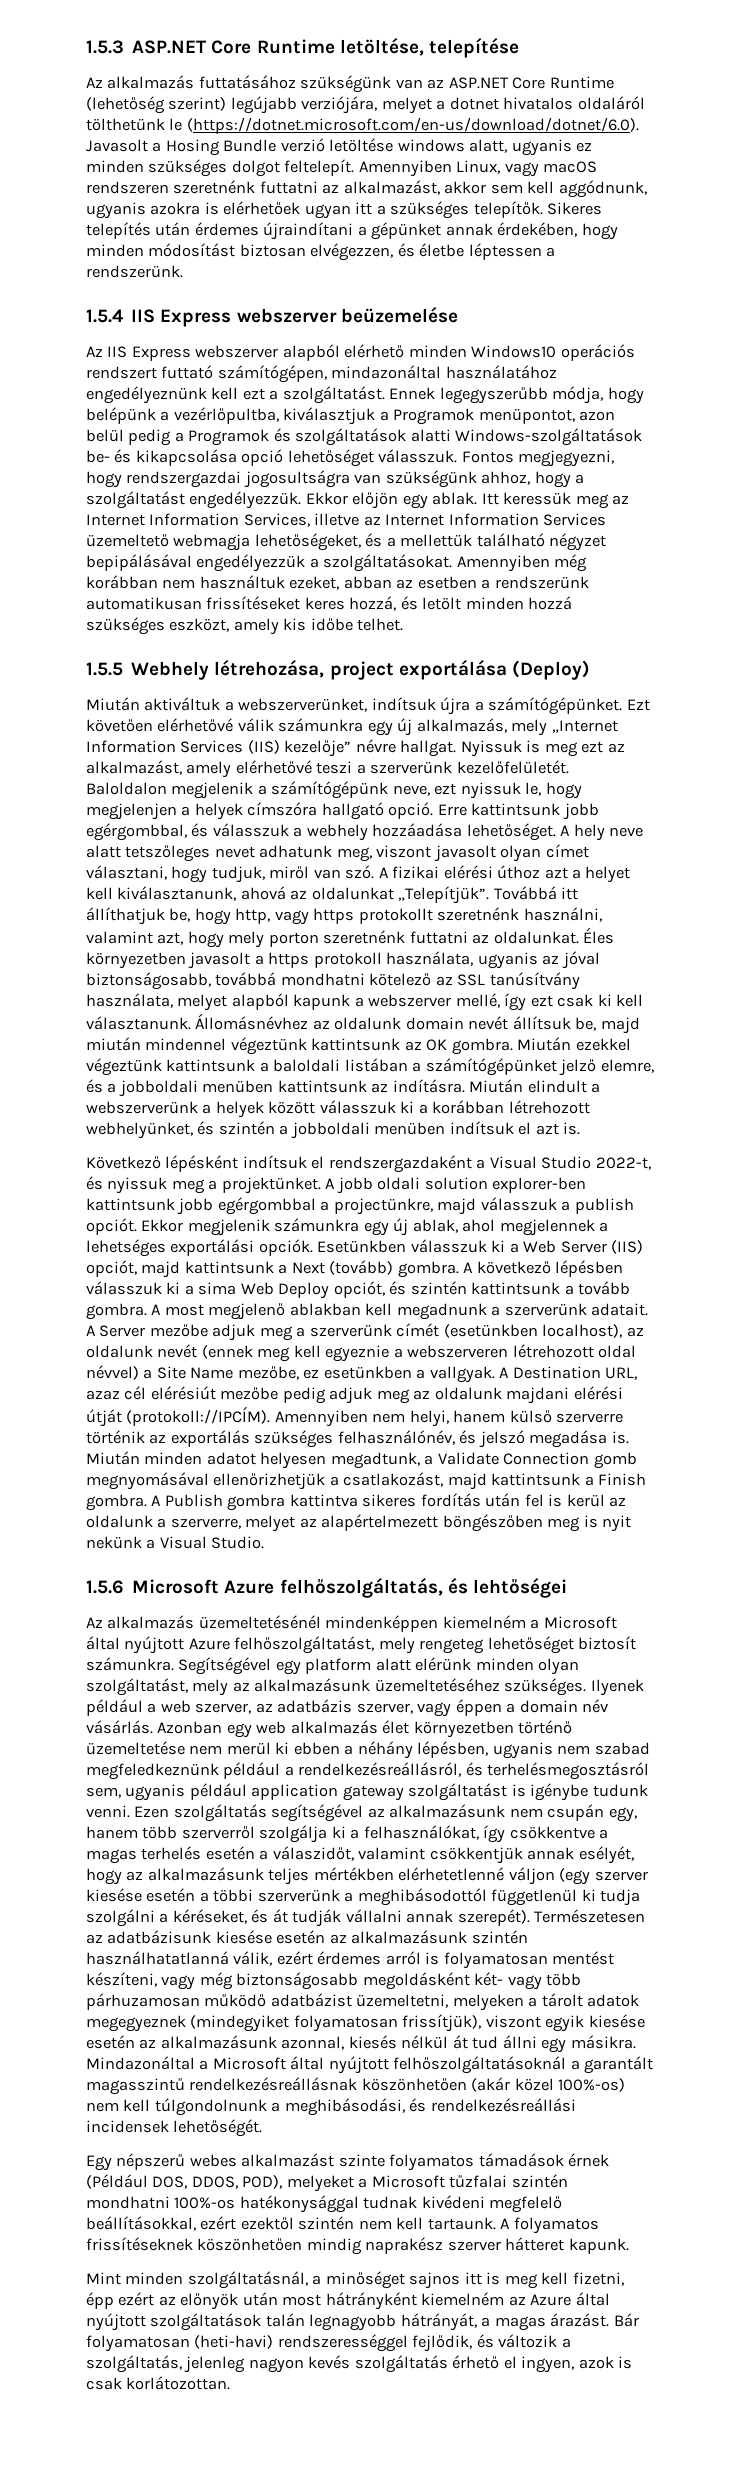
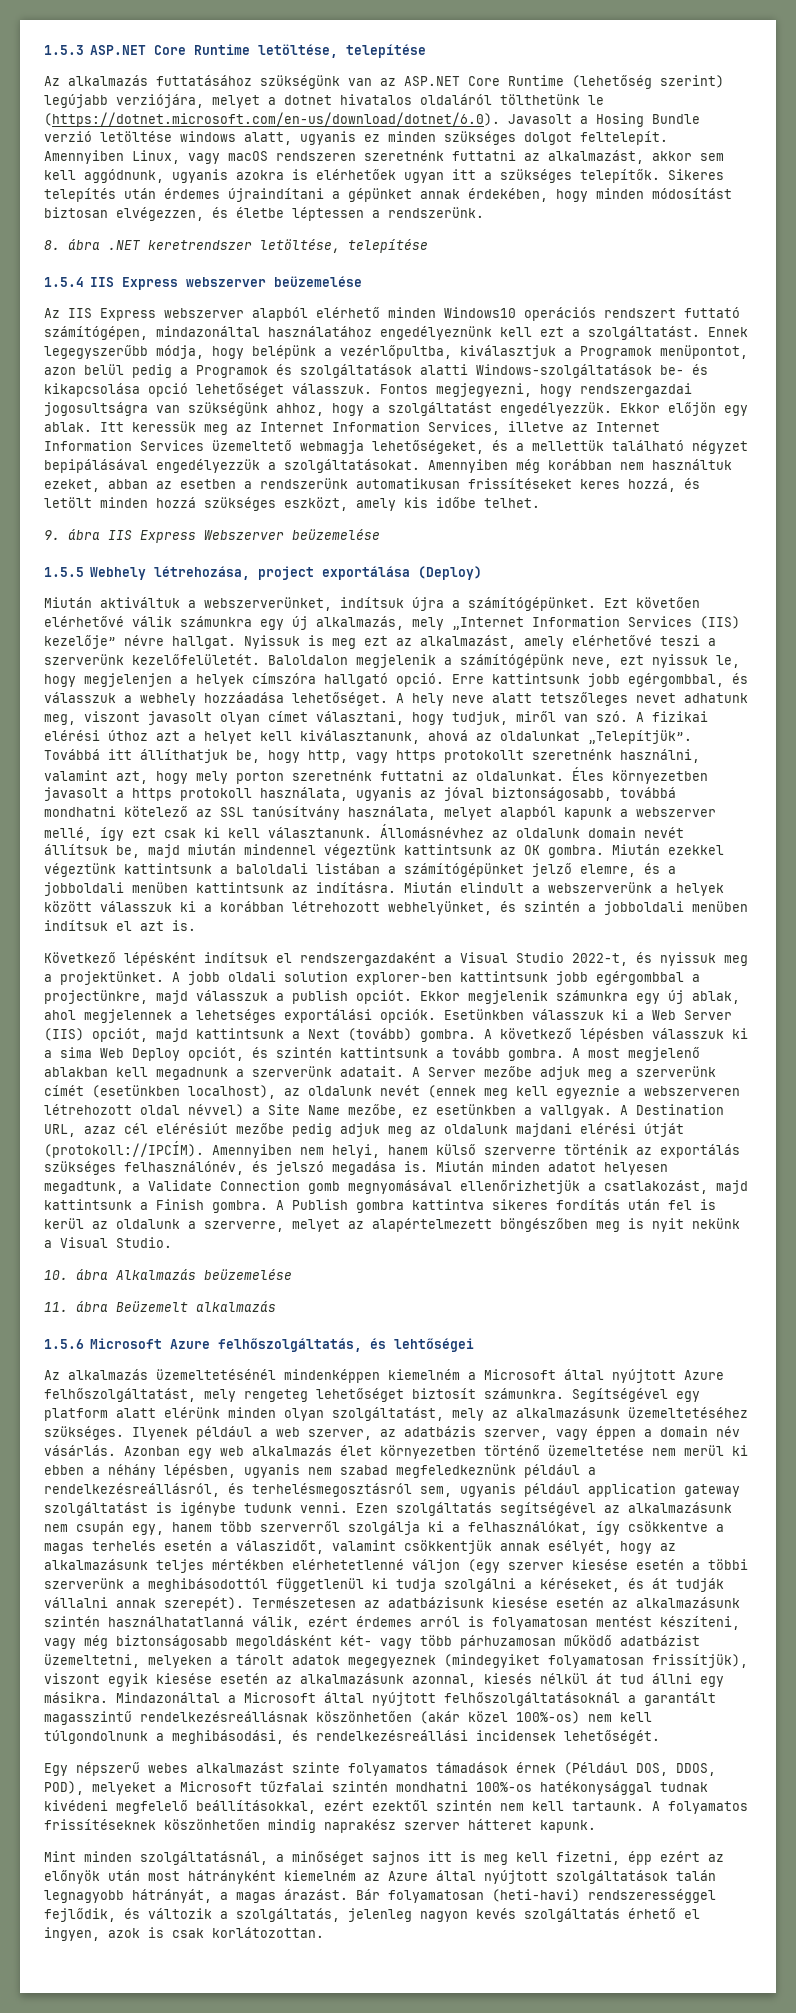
+ 8. ábra .NET keretrendszer letöltése, telepítése
+ 9. ábra IIS Express Webszerver beüzemelése
+ 10. ábra Alkalmazás beüzemelése
+ 11. ábra Beüzemelt alkalmazás

